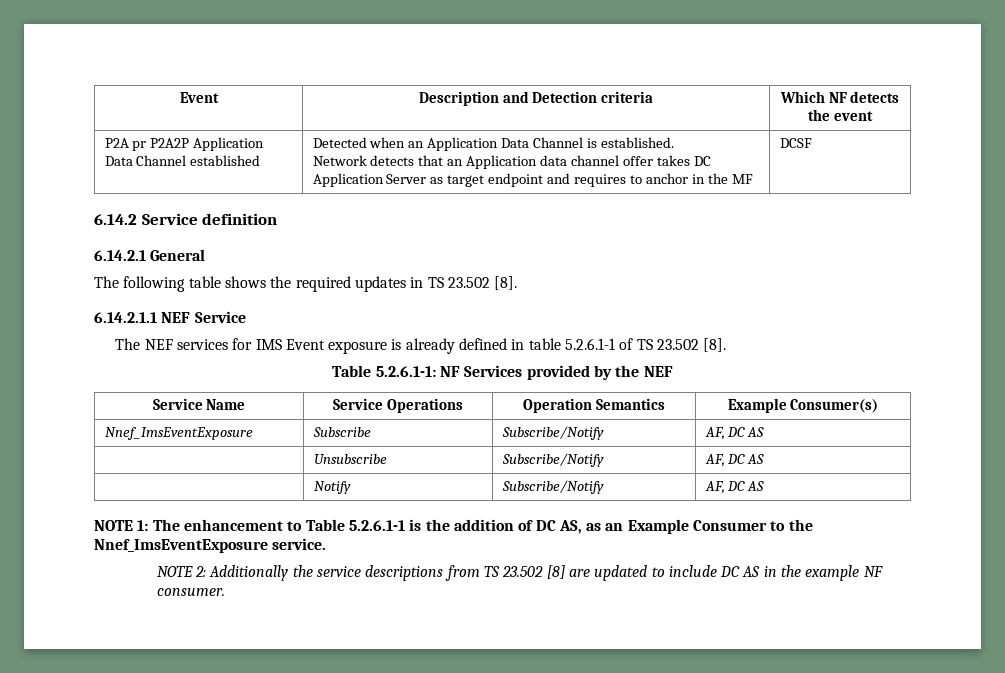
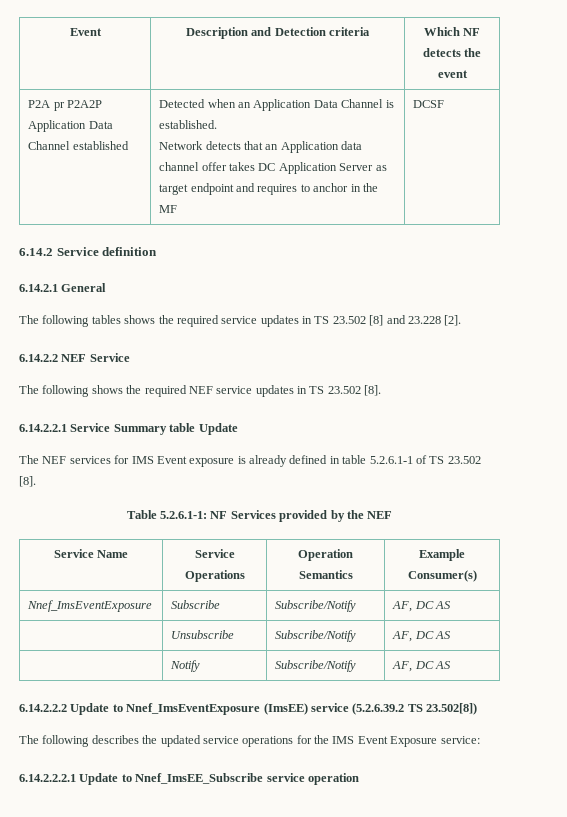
- The following table shows the required updates in TS 23.502 [8].
+ The following tables shows the required service updates in TS 23.502 [8] and 23.228 [2].
+ 6.14.2.2 NEF Service
+ The following shows the required NEF service updates in TS 23.502 [8].
- 6.14.2.1.1 NEF Service
+ 6.14.2.2.1 Service Summary table Update
- NOTE 1: The enhancement to Table 5.2.6.1-1 is the addition of DC AS, as an Example Consumer to the Nnef_ImsEventExposure service.
- NOTE 2: Additionally the service descriptions from TS 23.502 [8] are updated to include DC AS in the example NF consumer.
+ 6.14.2.2.2 Update to Nnef_ImsEventExposure (ImsEE) service (5.2.6.39.2 TS 23.502[8])
+ The following describes the updated service operations for the IMS Event Exposure service:
+ 6.14.2.2.2.1 Update to Nnef_ImsEE_Subscribe service operation

